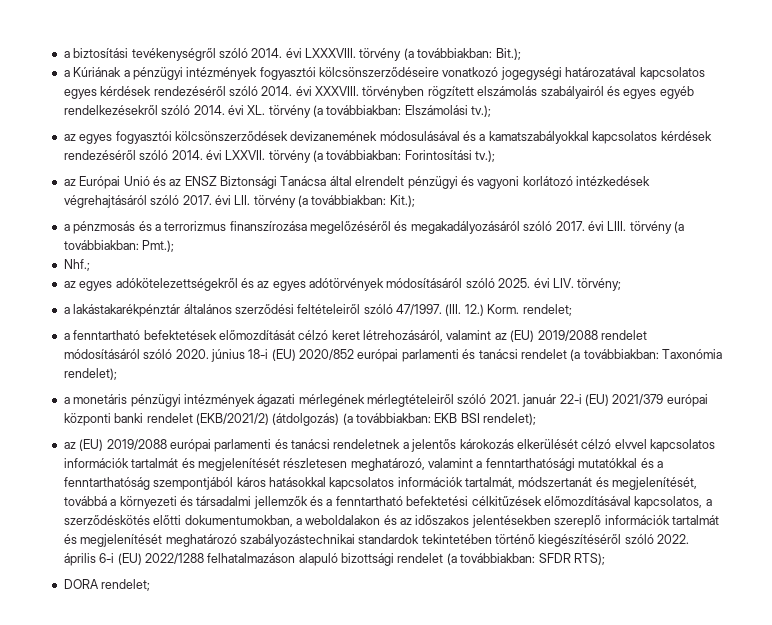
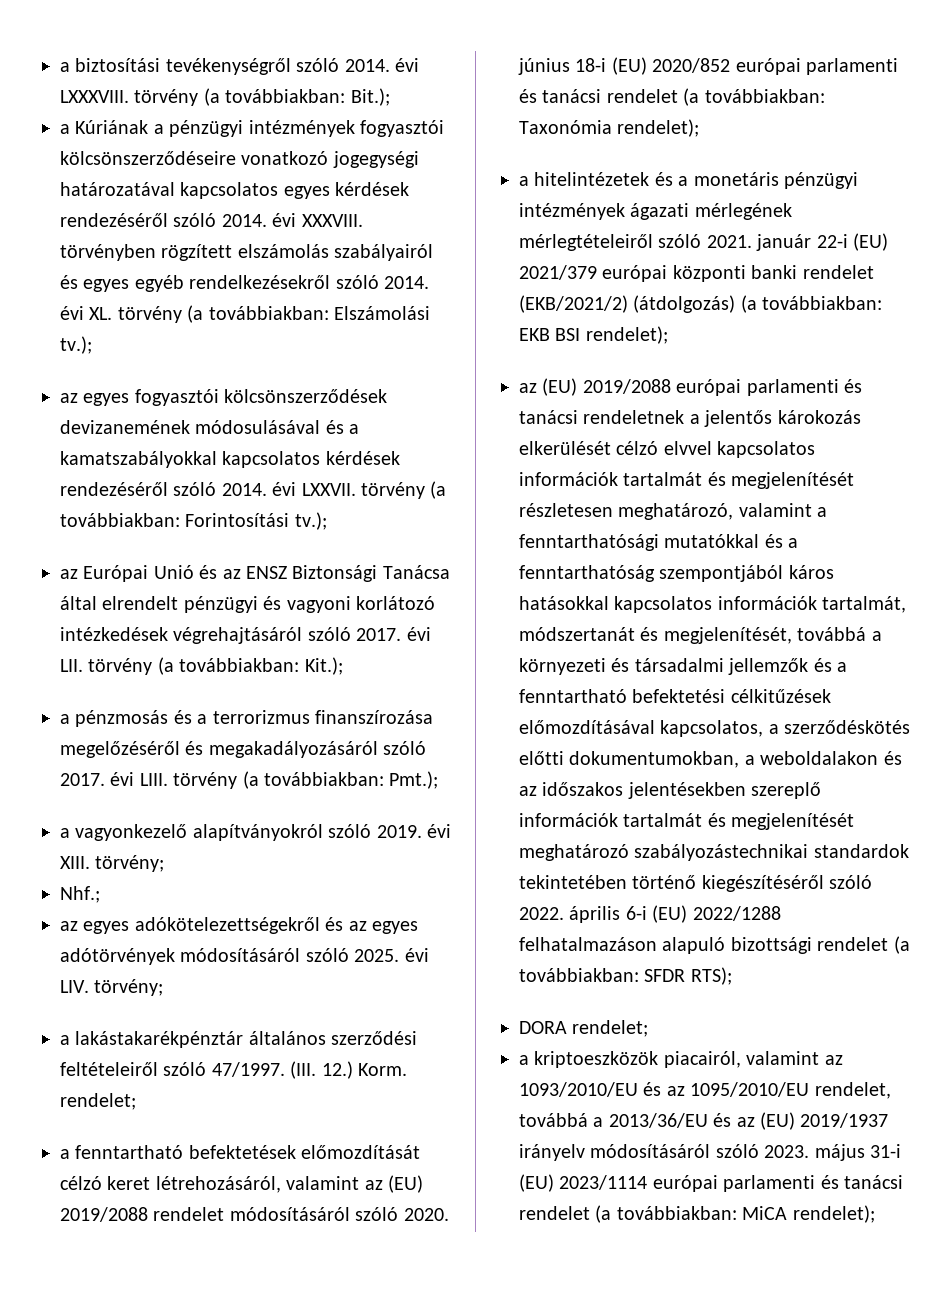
+ a vagyonkezelő alapítványokról szóló 2019. évi XIII. törvény;
- a monetáris pénzügyi intézmények ágazati mérlegének mérlegtételeiről szóló 2021. január 22-i (EU) 2021/379 európai központi banki rendelet (EKB/2021/2) (átdolgozás) (a továbbiakban: EKB BSI rendelet);
+ a hitelintézetek és a monetáris pénzügyi intézmények ágazati mérlegének mérlegtételeiről szóló 2021. január 22-i (EU) 2021/379 európai központi banki rendelet (EKB/2021/2) (átdolgozás) (a továbbiakban: EKB BSI rendelet);
+ a kriptoeszközök piacairól, valamint az 1093/2010/EU és az 1095/2010/EU rendelet, továbbá a 2013/36/EU és az (EU) 2019/1937 irányelv módosításáról szóló 2023. május 31-i (EU) 2023/1114 európai parlamenti és tanácsi rendelet (a továbbiakban: MiCA rendelet);

